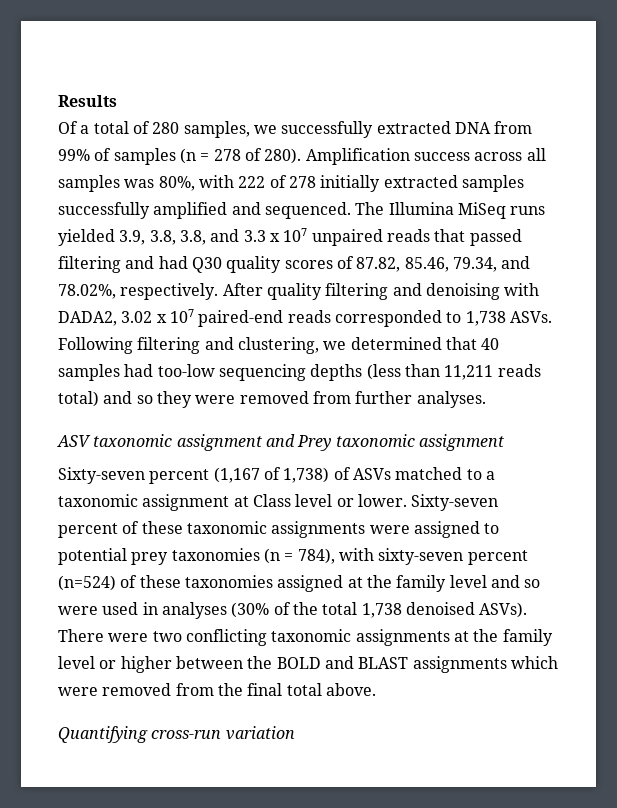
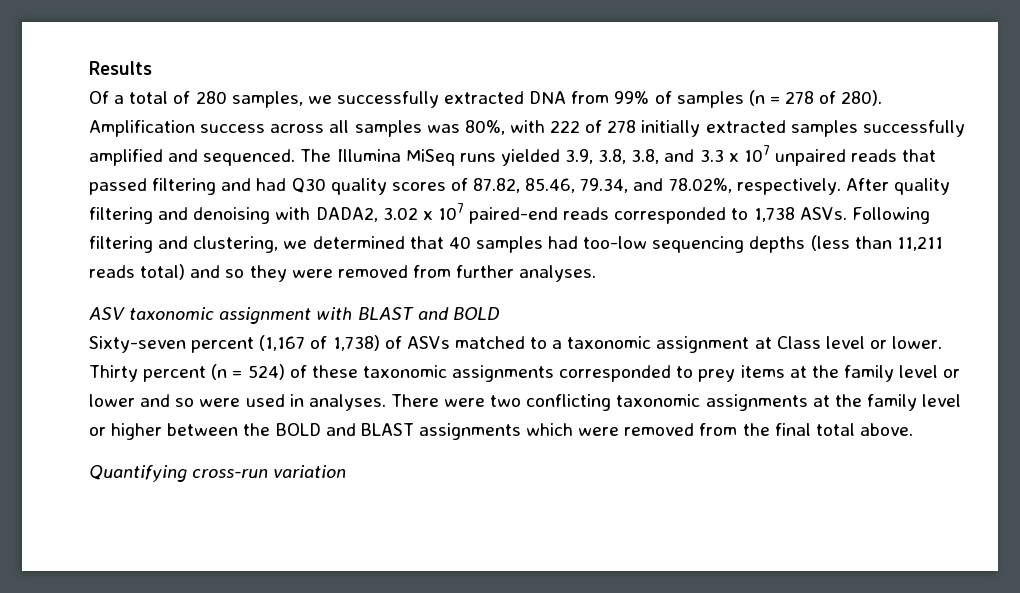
- ASV taxonomic assignment and Prey taxonomic assignment
+ ASV taxonomic assignment with BLAST and BOLD
- Sixty-seven percent of these taxonomic assignments were assigned to potential prey taxonomies (n = 784), with sixty-seven percent (n=524) of these taxonomies assigned at the family level and so were used in analyses (30% of the total 1,738 denoised ASVs).
+ Thirty percent (n = 524) of these taxonomic assignments corresponded to prey items at the family level or lower and so were used in analyses.

